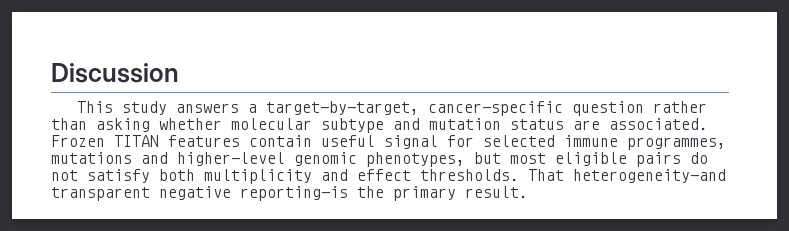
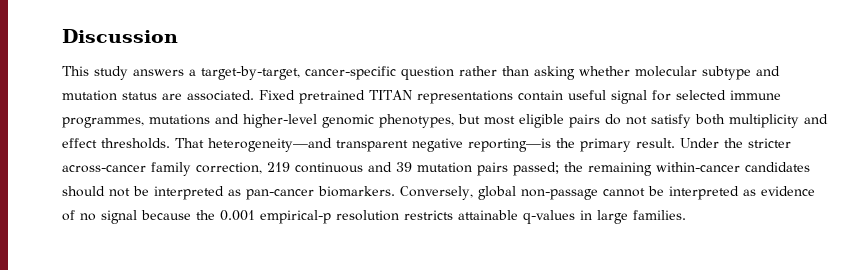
- Frozen TITAN features contain useful signal for selected immune programmes, mutations and higher-level genomic phenotypes, but most eligible pairs do not satisfy both multiplicity and effect thresholds.
+ Fixed pretrained TITAN representations contain useful signal for selected immune programmes, mutations and higher-level genomic phenotypes, but most eligible pairs do not satisfy both multiplicity and effect thresholds.
+ Under the stricter across-cancer family correction, 219 continuous and 39 mutation pairs passed; the remaining within-cancer candidates should not be interpreted as pan-cancer biomarkers. Conversely, global non-passage cannot be interpreted as evidence of no signal because the 0.001 empirical-p resolution restricts attainable q-values in large families.

